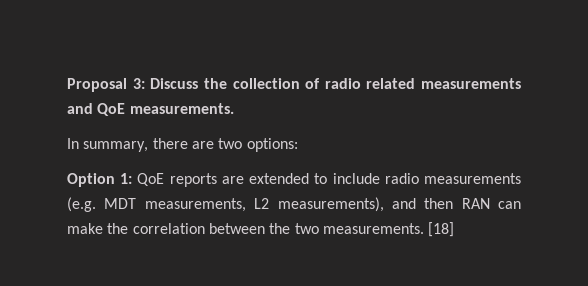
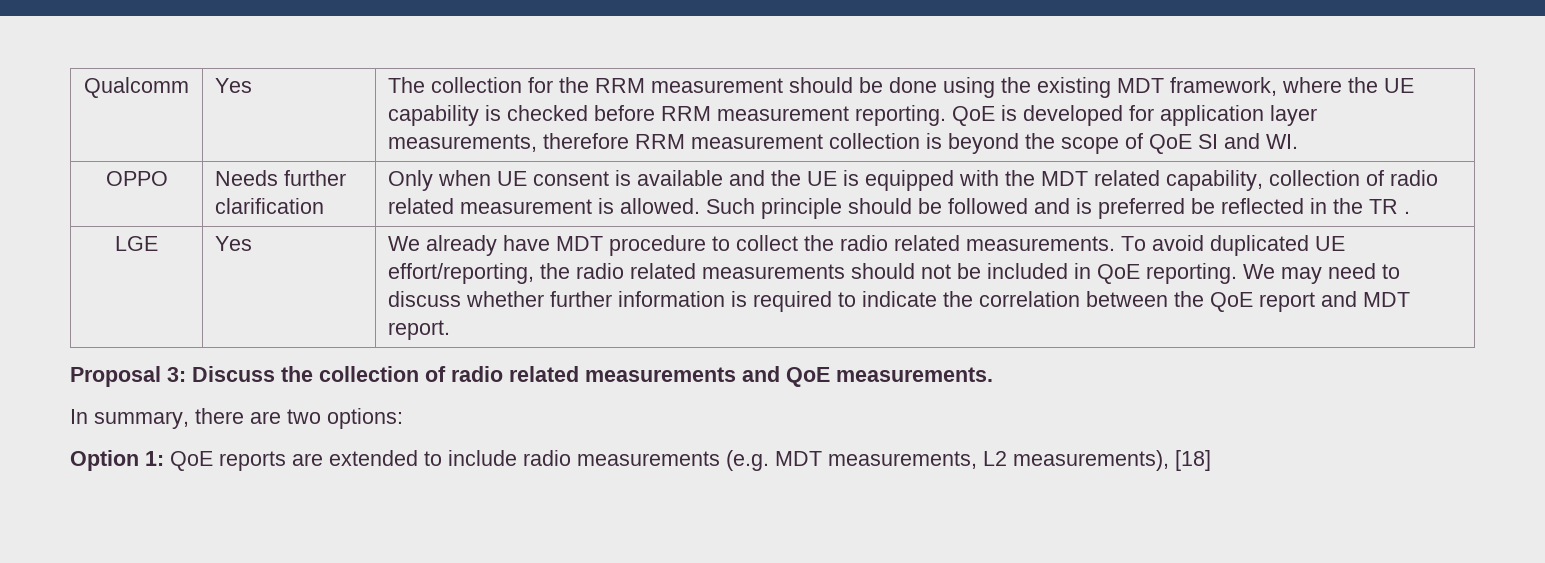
+ Qualcomm | Yes | The collection for the RRM measurement should be done using the existing MDT framework, where the UE capability is checked before RRM measurement reporting. QoE is developed for application layer measurements, therefore RRM measurement collection is beyond the scope of QoE SI and WI.
+ OPPO | Needs further clarification | Only when UE consent is available and the UE is equipped with the MDT related capability, collection of radio related measurement is allowed. Such principle should be followed and is preferred be reflected in the TR .
+ LGE | Yes | We already have MDT procedure to collect the radio related measurements. To avoid duplicated UE effort/reporting, the radio related measurements should not be included in QoE reporting. We may need to discuss whether further information is required to indicate the correlation between the QoE report and MDT report.
- Option 1: QoE reports are extended to include radio measurements (e.g. MDT measurements, L2 measurements), and then RAN can make the correlation between the two measurements. [18]
+ Option 1: QoE reports are extended to include radio measurements (e.g. MDT measurements, L2 measurements), [18]

